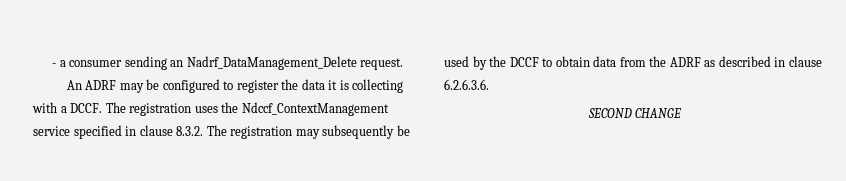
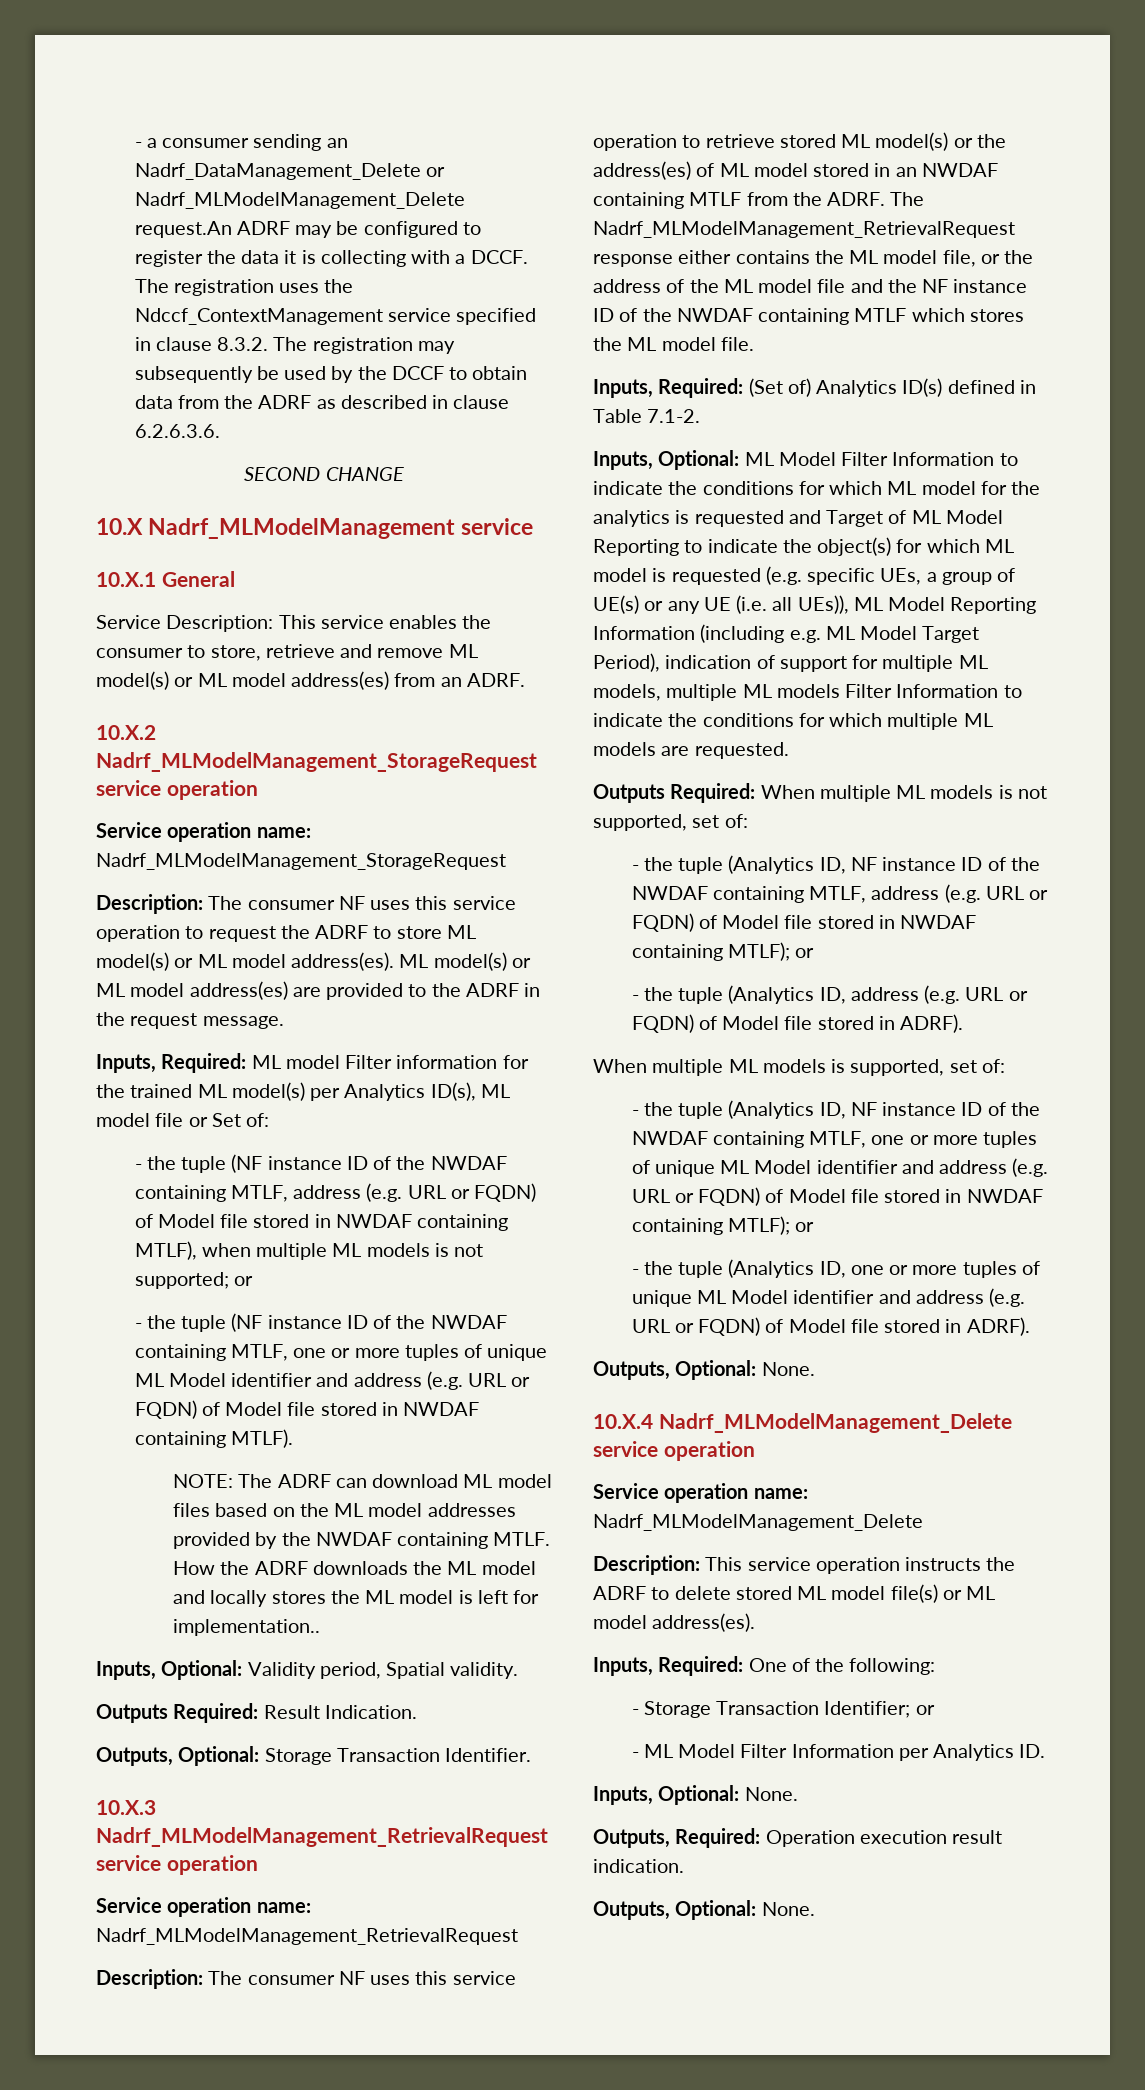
- - a consumer sending an Nadrf_DataManagement_Delete request.
- An ADRF may be configured to register the data it is collecting with a DCCF.
+ - a consumer sending an Nadrf_DataManagement_Delete or Nadrf_MLModelManagement_Delete request.An ADRF may be configured to register the data it is collecting with a DCCF.
+ 10.X Nadrf_MLModelManagement service
+ 10.X.1 General
+ Service Description: This service enables the consumer to store, retrieve and remove ML model(s) or ML model address(es) from an ADRF.
+ 10.X.2 Nadrf_MLModelManagement_StorageRequest service operation
+ Service operation name: Nadrf_MLModelManagement_StorageRequest
+ Description: The consumer NF uses this service operation to request the ADRF to store ML model(s) or ML model address(es). ML model(s) or ML model address(es) are provided to the ADRF in the request message.
+ Inputs, Required: ML model Filter information for the trained ML model(s) per Analytics ID(s), ML model file or Set of:
+ - the tuple (NF instance ID of the NWDAF containing MTLF, address (e.g. URL or FQDN) of Model file stored in NWDAF containing MTLF), when multiple ML models is not supported; or
+ - the tuple (NF instance ID of the NWDAF containing MTLF, one or more tuples of unique ML Model identifier and address (e.g. URL or FQDN) of Model file stored in NWDAF containing MTLF).
+ NOTE: The ADRF can download ML model files based on the ML model addresses provided by the NWDAF containing MTLF. How the ADRF downloads the ML model and locally stores the ML model is left for implementation..
+ Inputs, Optional: Validity period, Spatial validity.
+ Outputs Required: Result Indication.
+ Outputs, Optional: Storage Transaction Identifier.
+ 10.X.3 Nadrf_MLModelManagement_RetrievalRequest service operation
+ Service operation name: Nadrf_MLModelManagement_RetrievalRequest
+ Description: The consumer NF uses this service operation to retrieve stored ML model(s) or the address(es) of ML model stored in an NWDAF containing MTLF from the ADRF. The Nadrf_MLModelManagement_RetrievalRequest response either contains the ML model file, or the address of the ML model file and the NF instance ID of the NWDAF containing MTLF which stores the ML model file.
+ Inputs, Required: (Set of) Analytics ID(s) defined in Table 7.1-2.
+ Inputs, Optional: ML Model Filter Information to indicate the conditions for which ML model for the analytics is requested and Target of ML Model Reporting to indicate the object(s) for which ML model is requested (e.g. specific UEs, a group of UE(s) or any UE (i.e. all UEs)), ML Model Reporting Information (including e.g. ML Model Target Period), indication of support for multiple ML models, multiple ML models Filter Information to indicate the conditions for which multiple ML models are requested.
+ Outputs Required: When multiple ML models is not supported, set of:
+ - the tuple (Analytics ID, NF instance ID of the NWDAF containing MTLF, address (e.g. URL or FQDN) of Model file stored in NWDAF containing MTLF); or
+ - the tuple (Analytics ID, address (e.g. URL or FQDN) of Model file stored in ADRF).
+ When multiple ML models is supported, set of:
+ - the tuple (Analytics ID, NF instance ID of the NWDAF containing MTLF, one or more tuples of unique ML Model identifier and address (e.g. URL or FQDN) of Model file stored in NWDAF containing MTLF); or
+ - the tuple (Analytics ID, one or more tuples of unique ML Model identifier and address (e.g. URL or FQDN) of Model file stored in ADRF).
+ Outputs, Optional: None.
+ 10.X.4 Nadrf_MLModelManagement_Delete service operation
+ Service operation name: Nadrf_MLModelManagement_Delete
+ Description: This service operation instructs the ADRF to delete stored ML model file(s) or ML model address(es).
+ Inputs, Required: One of the following:
+ - Storage Transaction Identifier; or
+ - ML Model Filter Information per Analytics ID.
+ Inputs, Optional: None.
+ Outputs, Required: Operation execution result indication.
+ Outputs, Optional: None.

